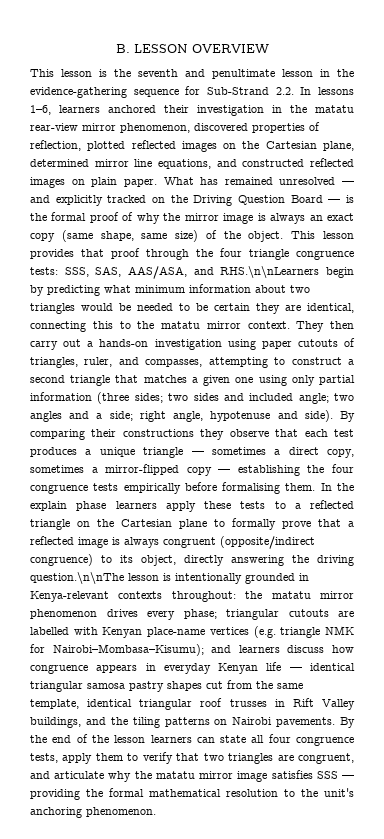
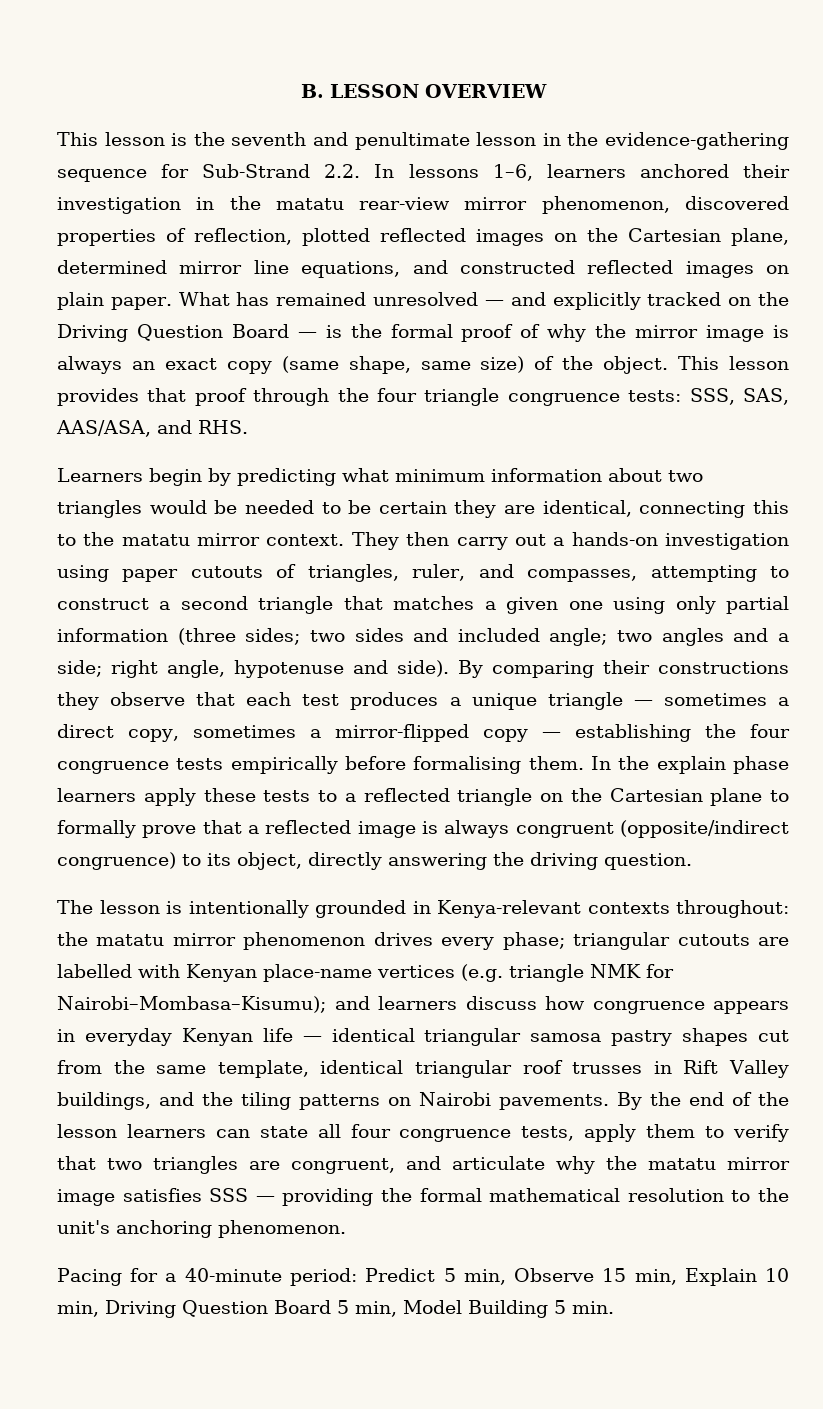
- This lesson provides that proof through the four triangle congruence tests: SSS, SAS, AAS/ASA, and RHS.\n\nLearners begin by predicting what minimum information about two triangles would be needed to be certain they are identical, connecting this to the matatu mirror context.
+ This lesson provides that proof through the four triangle congruence tests: SSS, SAS, AAS/ASA, and RHS.
+ Learners begin by predicting what minimum information about two triangles would be needed to be certain they are identical, connecting this to the matatu mirror context.
- In the explain phase learners apply these tests to a reflected triangle on the Cartesian plane to formally prove that a reflected image is always congruent (opposite/indirect congruence) to its object, directly answering the driving question.\n\nThe lesson is intentionally grounded in Kenya-relevant contexts throughout:
+ In the explain phase learners apply these tests to a reflected triangle on the Cartesian plane to formally prove that a reflected image is always congruent (opposite/indirect congruence) to its object, directly answering the driving question.
+ The lesson is intentionally grounded in Kenya-relevant contexts throughout:
+ Pacing for a 40-minute period: Predict 5 min, Observe 15 min, Explain 10 min, Driving Question Board 5 min, Model Building 5 min.

